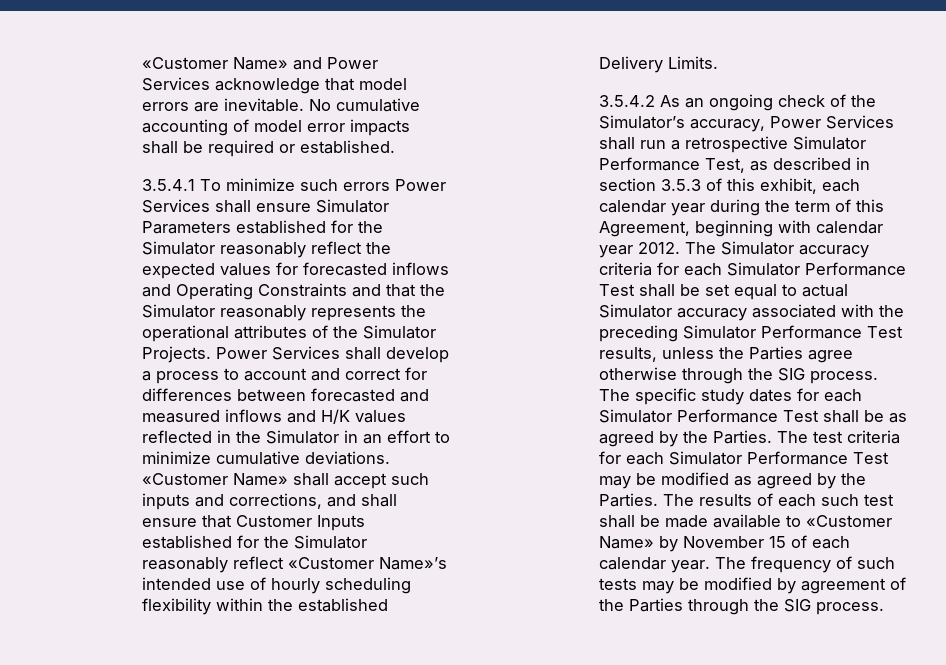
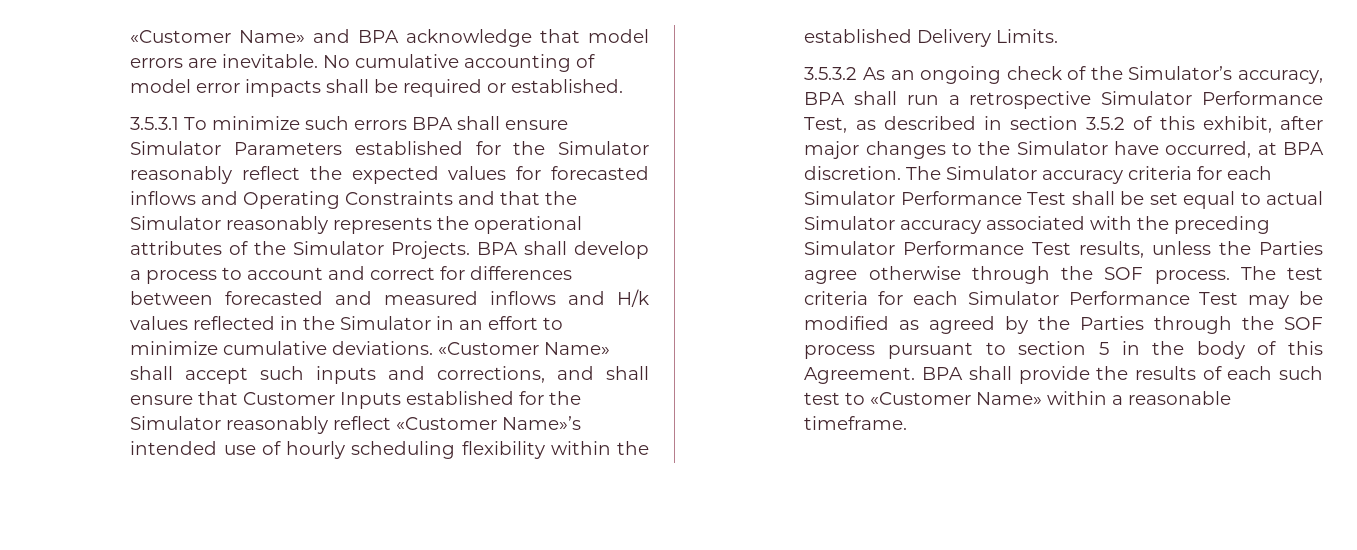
- «Customer Name» and Power Services acknowledge that model errors are inevitable.
+ «Customer Name» and BPA acknowledge that model errors are inevitable.
- 3.5.4.1 To minimize such errors Power Services shall ensure Simulator Parameters established for the Simulator reasonably reflect the expected values for forecasted inflows and Operating Constraints and that the Simulator reasonably represents the operational attributes of the Simulator Projects.
+ 3.5.3.1 To minimize such errors BPA shall ensure Simulator Parameters established for the Simulator reasonably reflect the expected values for forecasted inflows and Operating Constraints and that the Simulator reasonably represents the operational attributes of the Simulator Projects.
- Power Services shall develop a process to account and correct for differences between forecasted and measured inflows and H/K values reflected in the Simulator in an effort to minimize cumulative deviations.
+ BPA shall develop a process to account and correct for differences between forecasted and measured inflows and H/k values reflected in the Simulator in an effort to minimize cumulative deviations.
- 3.5.4.2 As an ongoing check of the Simulator’s accuracy, Power Services shall run a retrospective Simulator Performance Test, as described in section 3.5.3 of this exhibit, each calendar year during the term of this Agreement, beginning with calendar year 2012.
+ 3.5.3.2 As an ongoing check of the Simulator’s accuracy, BPA shall run a retrospective Simulator Performance Test, as described in section 3.5.2 of this exhibit, after major changes to the Simulator have occurred, at BPA discretion.
- The Simulator accuracy criteria for each Simulator Performance Test shall be set equal to actual Simulator accuracy associated with the preceding Simulator Performance Test results, unless the Parties agree otherwise through the SIG process.
+ The Simulator accuracy criteria for each Simulator Performance Test shall be set equal to actual Simulator accuracy associated with the preceding Simulator Performance Test results, unless the Parties agree otherwise through the SOF process.
- The specific study dates for each Simulator Performance Test shall be as agreed by the Parties. The test criteria for each Simulator Performance Test may be modified as agreed by the Parties. The results of each such test shall be made available to «Customer Name» by November 15 of each calendar year. The frequency of such tests may be modified by agreement of the Parties through the SIG process.
+ The test criteria for each Simulator Performance Test may be modified as agreed by the Parties through the SOF process pursuant to section 5 in the body of this Agreement. BPA shall provide the results of each such test to «Customer Name» within a reasonable timeframe.

